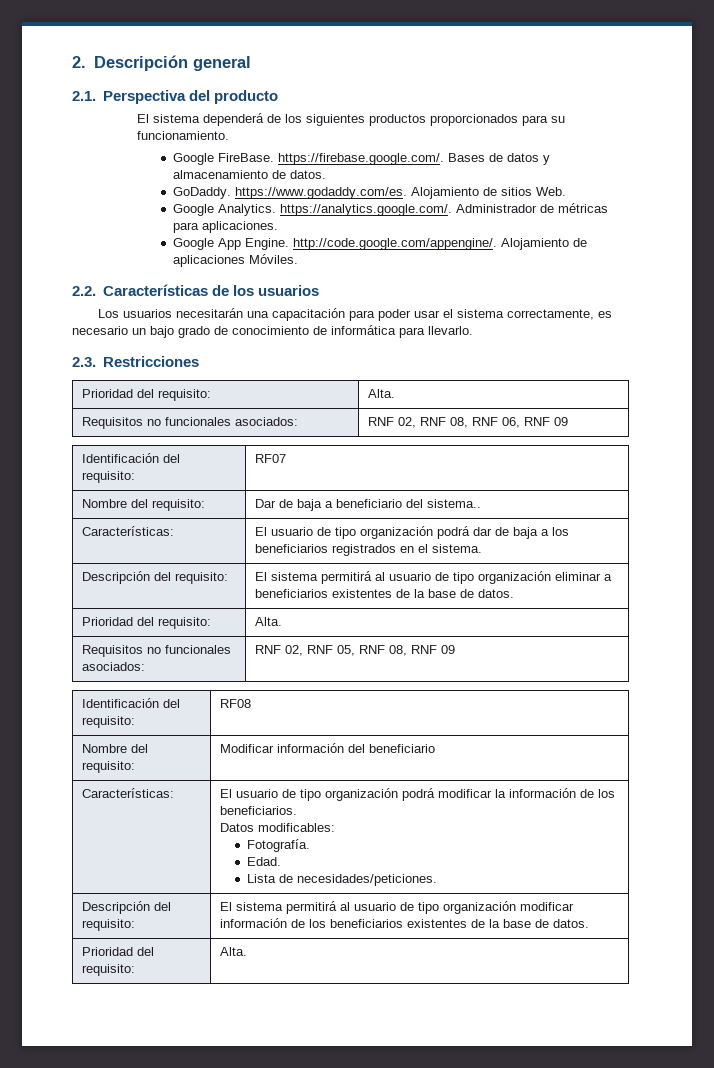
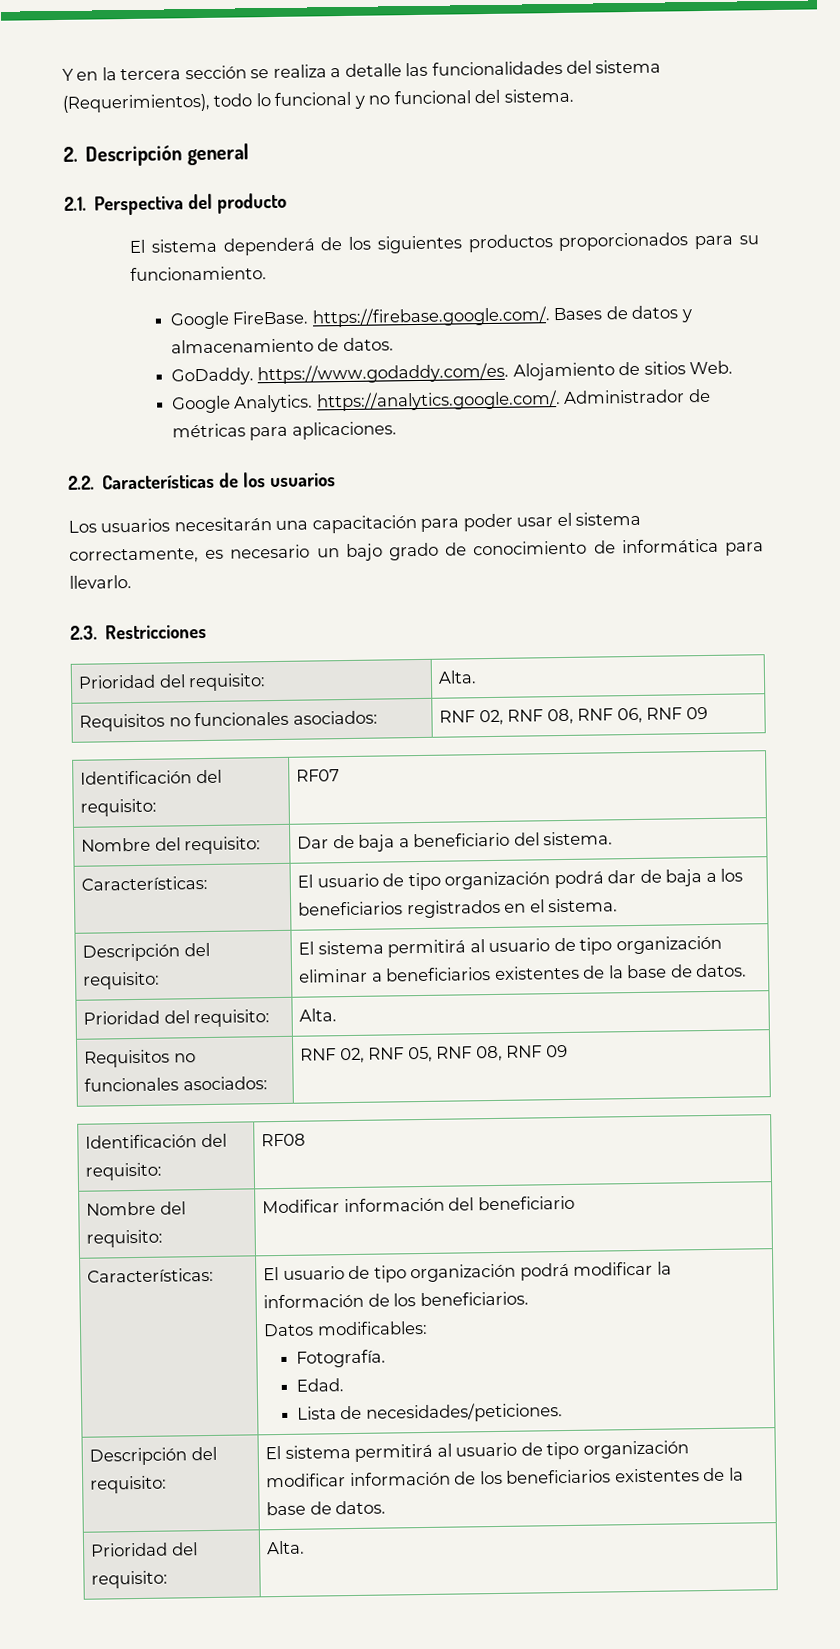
+ Y en la tercera sección se realiza a detalle las funcionalidades del sistema (Requerimientos), todo lo funcional y no funcional del sistema.
- Google App Engine. http://code.google.com/appengine/. Alojamiento de aplicaciones Móviles.
- Nombre del requisito: | Dar de baja a beneficiario del sistema..
+ Nombre del requisito: | Dar de baja a beneficiario del sistema.

